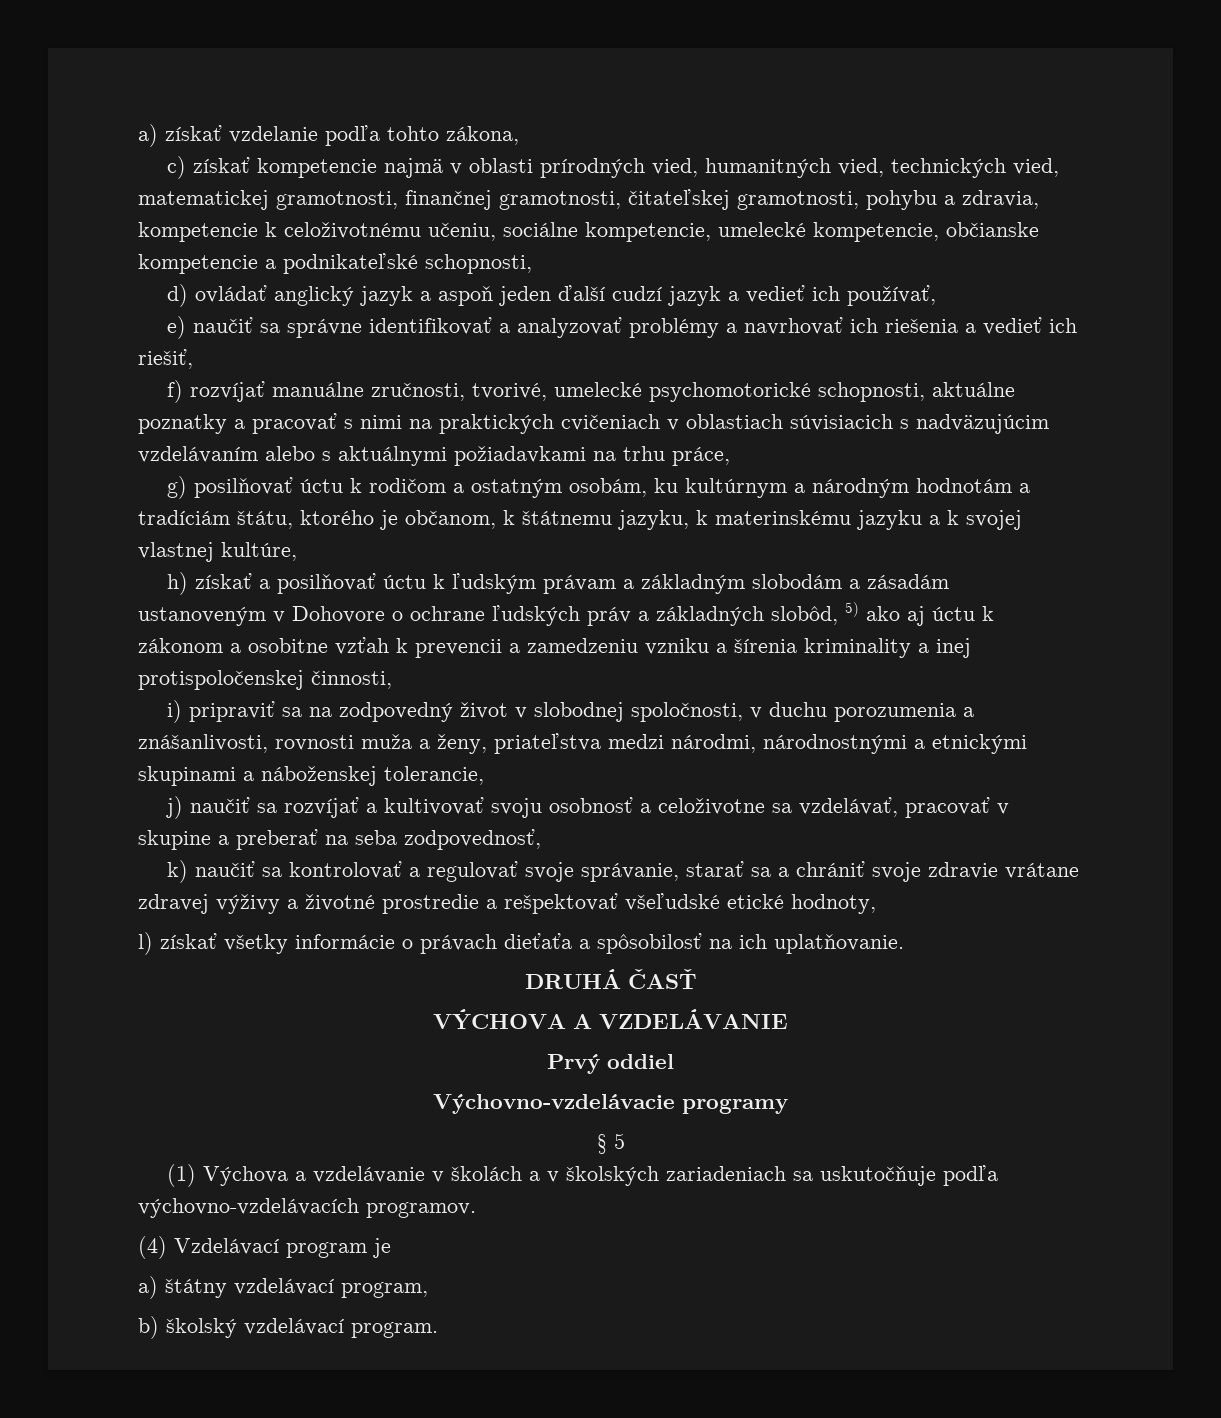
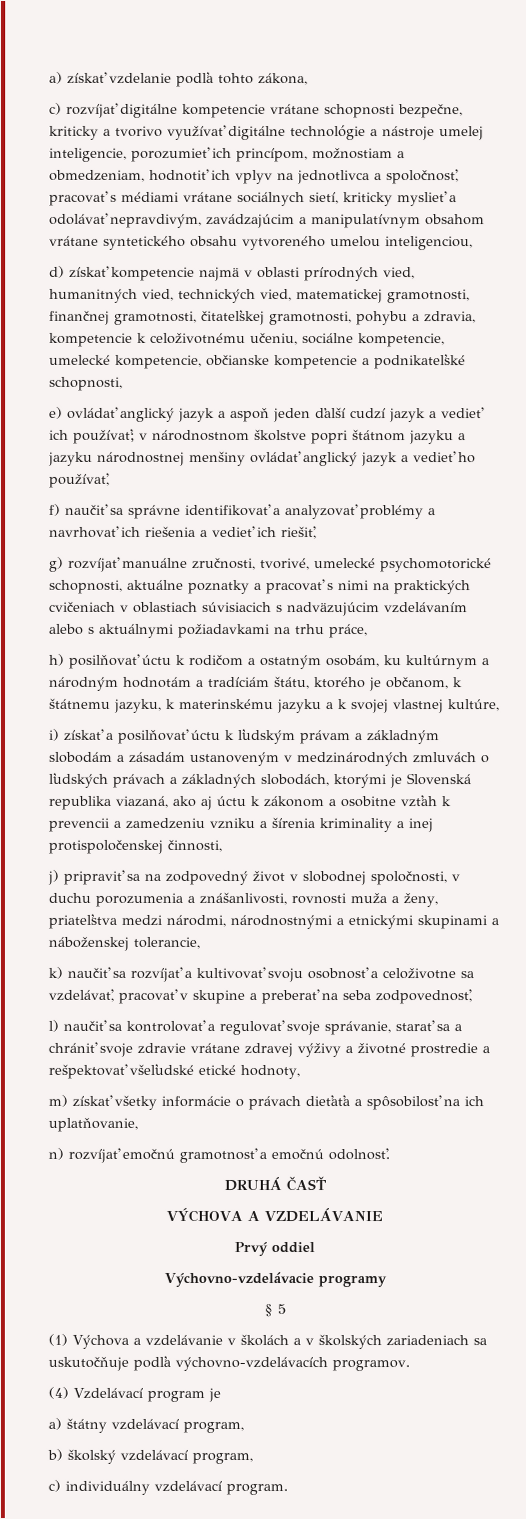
- c) získať kompetencie najmä v oblasti prírodných vied, humanitných vied, technických vied, matematickej gramotnosti, finančnej gramotnosti, čitateľskej gramotnosti, pohybu a zdravia, kompetencie k celoživotnému učeniu, sociálne kompetencie, umelecké kompetencie, občianske kompetencie a podnikateľské schopnosti,
+ c) rozvíjať digitálne kompetencie vrátane schopnosti bezpečne, kriticky a tvorivo využívať digitálne technológie a nástroje umelej inteligencie, porozumieť ich princípom, možnostiam a obmedzeniam, hodnotiť ich vplyv na jednotlivca a spoločnosť, pracovať s médiami vrátane sociálnych sietí, kriticky myslieť a odolávať nepravdivým, zavádzajúcim a manipulatívnym obsahom vrátane syntetického obsahu vytvoreného umelou inteligenciou,
+ d) získať kompetencie najmä v oblasti prírodných vied, humanitných vied, technických vied, matematickej gramotnosti, finančnej gramotnosti, čitateľskej gramotnosti, pohybu a zdravia, kompetencie k celoživotnému učeniu, sociálne kompetencie, umelecké kompetencie, občianske kompetencie a podnikateľské schopnosti,
- d) ovládať anglický jazyk a aspoň jeden ďalší cudzí jazyk a vedieť ich používať,
+ e) ovládať anglický jazyk a aspoň jeden ďalší cudzí jazyk a vedieť ich používať; v národnostnom školstve popri štátnom jazyku a jazyku národnostnej menšiny ovládať anglický jazyk a vedieť ho používať,
- e) naučiť sa správne identifikovať a analyzovať problémy a navrhovať ich riešenia a vedieť ich riešiť,
+ f) naučiť sa správne identifikovať a analyzovať problémy a navrhovať ich riešenia a vedieť ich riešiť,
- f) rozvíjať manuálne zručnosti, tvorivé, umelecké psychomotorické schopnosti, aktuálne poznatky a pracovať s nimi na praktických cvičeniach v oblastiach súvisiacich s nadväzujúcim vzdelávaním alebo s aktuálnymi požiadavkami na trhu práce,
+ g) rozvíjať manuálne zručnosti, tvorivé, umelecké psychomotorické schopnosti, aktuálne poznatky a pracovať s nimi na praktických cvičeniach v oblastiach súvisiacich s nadväzujúcim vzdelávaním alebo s aktuálnymi požiadavkami na trhu práce,
- g) posilňovať úctu k rodičom a ostatným osobám, ku kultúrnym a národným hodnotám a tradíciám štátu, ktorého je občanom, k štátnemu jazyku, k materinskému jazyku a k svojej vlastnej kultúre,
+ h) posilňovať úctu k rodičom a ostatným osobám, ku kultúrnym a národným hodnotám a tradíciám štátu, ktorého je občanom, k štátnemu jazyku, k materinskému jazyku a k svojej vlastnej kultúre,
- h) získať a posilňovať úctu k ľudským právam a základným slobodám a zásadám ustanoveným v Dohovore o ochrane ľudských práv a základných slobôd, 5) ako aj úctu k zákonom a osobitne vzťah k prevencii a zamedzeniu vzniku a šírenia kriminality a inej protispoločenskej činnosti,
+ i) získať a posilňovať úctu k ľudským právam a základným slobodám a zásadám ustanoveným v medzinárodných zmluvách o ľudských právach a základných slobodách, ktorými je Slovenská republika viazaná, ako aj úctu k zákonom a osobitne vzťah k prevencii a zamedzeniu vzniku a šírenia kriminality a inej protispoločenskej činnosti,
- i) pripraviť sa na zodpovedný život v slobodnej spoločnosti, v duchu porozumenia a znášanlivosti, rovnosti muža a ženy, priateľstva medzi národmi, národnostnými a etnickými skupinami a náboženskej tolerancie,
+ j) pripraviť sa na zodpovedný život v slobodnej spoločnosti, v duchu porozumenia a znášanlivosti, rovnosti muža a ženy, priateľstva medzi národmi, národnostnými a etnickými skupinami a náboženskej tolerancie,
- j) naučiť sa rozvíjať a kultivovať svoju osobnosť a celoživotne sa vzdelávať, pracovať v skupine a preberať na seba zodpovednosť,
+ k) naučiť sa rozvíjať a kultivovať svoju osobnosť a celoživotne sa vzdelávať, pracovať v skupine a preberať na seba zodpovednosť,
- k) naučiť sa kontrolovať a regulovať svoje správanie, starať sa a chrániť svoje zdravie vrátane zdravej výživy a životné prostredie a rešpektovať všeľudské etické hodnoty,
+ l) naučiť sa kontrolovať a regulovať svoje správanie, starať sa a chrániť svoje zdravie vrátane zdravej výživy a životné prostredie a rešpektovať všeľudské etické hodnoty,
- l) získať všetky informácie o právach dieťaťa a spôsobilosť na ich uplatňovanie.
+ m) získať všetky informácie o právach dieťaťa a spôsobilosť na ich uplatňovanie,
+ n) rozvíjať emočnú gramotnosť a emočnú odolnosť.
- b) školský vzdelávací program.
+ b) školský vzdelávací program,
+ c) individuálny vzdelávací program.

